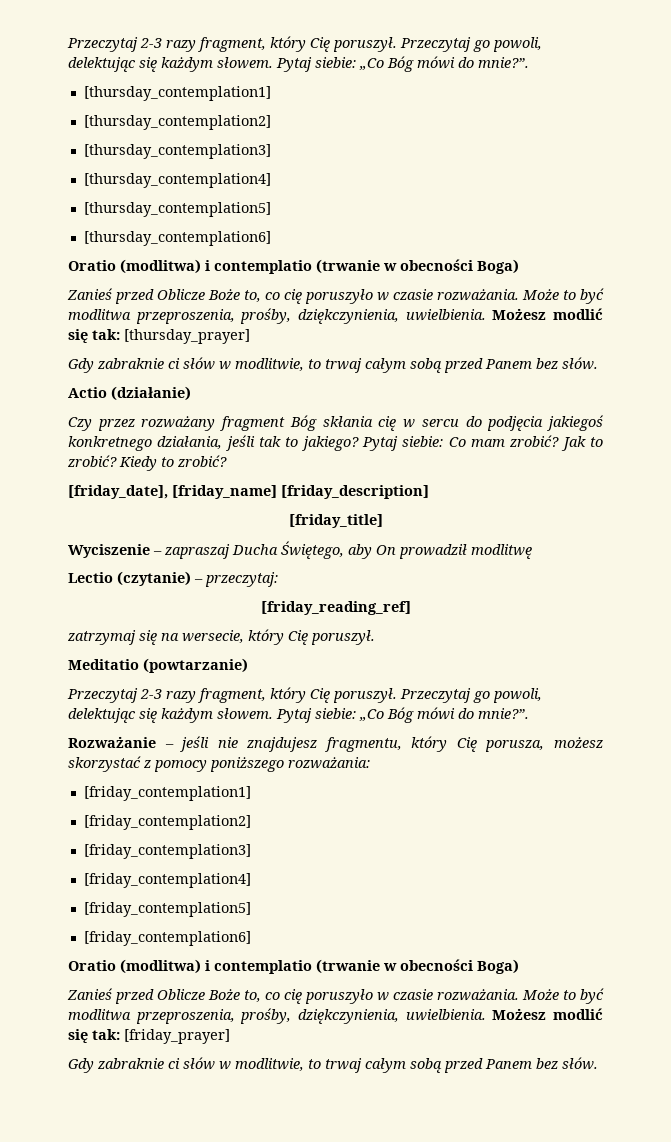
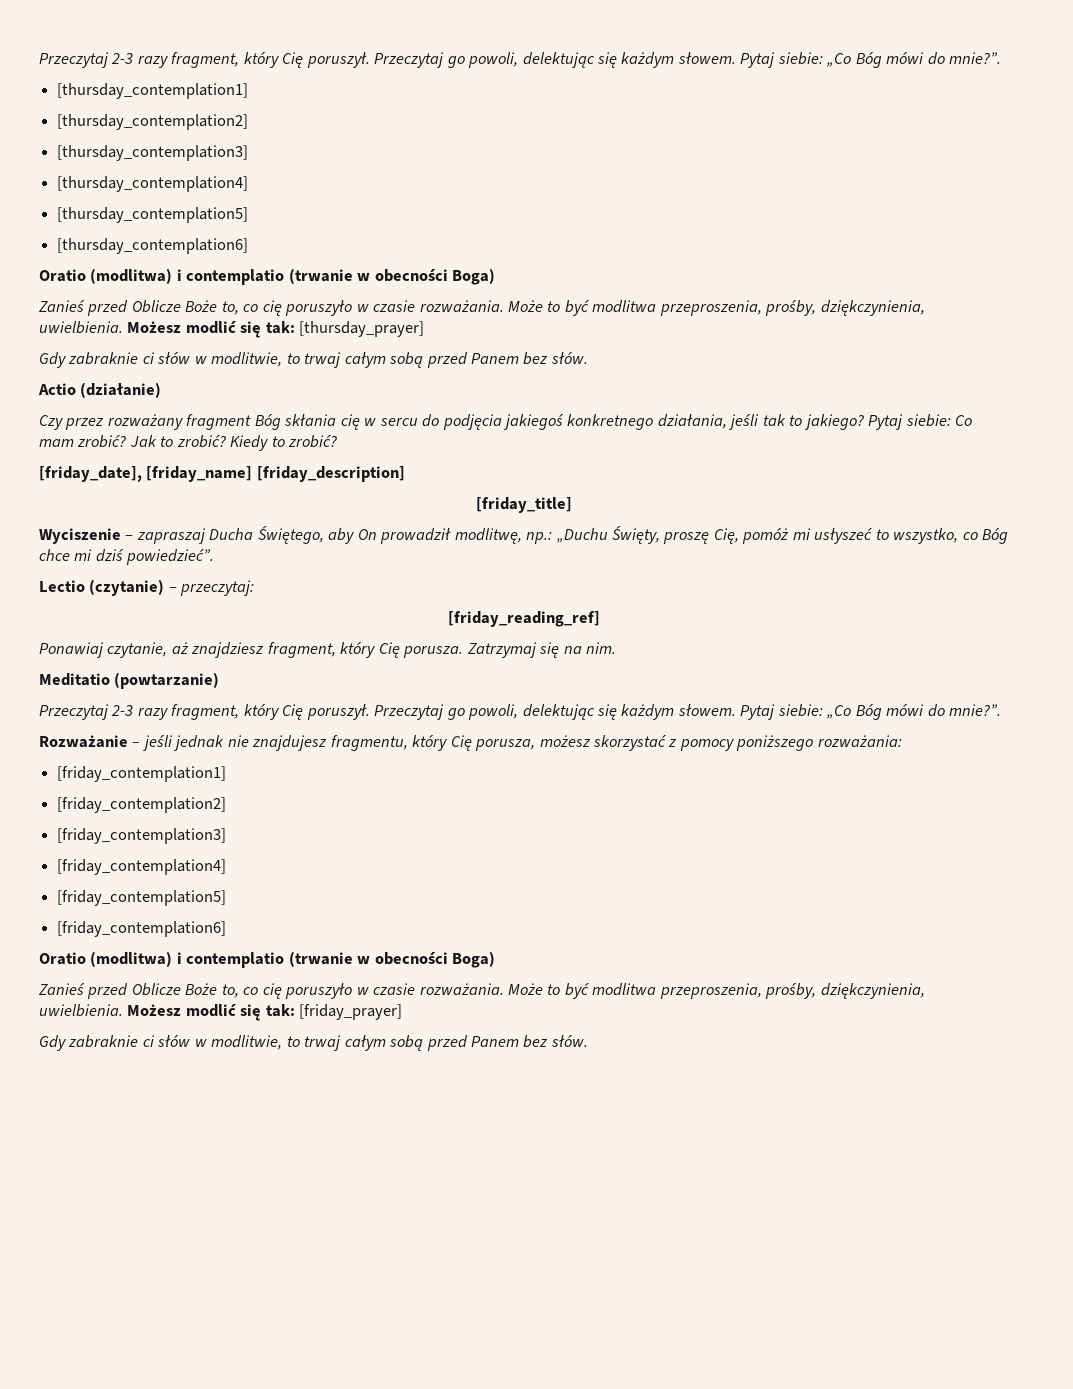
- Wyciszenie – zapraszaj Ducha Świętego, aby On prowadził modlitwę
+ Wyciszenie – zapraszaj Ducha Świętego, aby On prowadził modlitwę, np.: „Duchu Święty, proszę Cię, pomóż mi usłyszeć to wszystko, co Bóg chce mi dziś powiedzieć”.
- zatrzymaj się na wersecie, który Cię poruszył.
+ Ponawiaj czytanie, aż znajdziesz fragment, który Cię porusza. Zatrzymaj się na nim.
- Rozważanie – jeśli nie znajdujesz fragmentu, który Cię porusza, możesz skorzystać z pomocy poniższego rozważania:
+ Rozważanie – jeśli jednak nie znajdujesz fragmentu, który Cię porusza, możesz skorzystać z pomocy poniższego rozważania:

